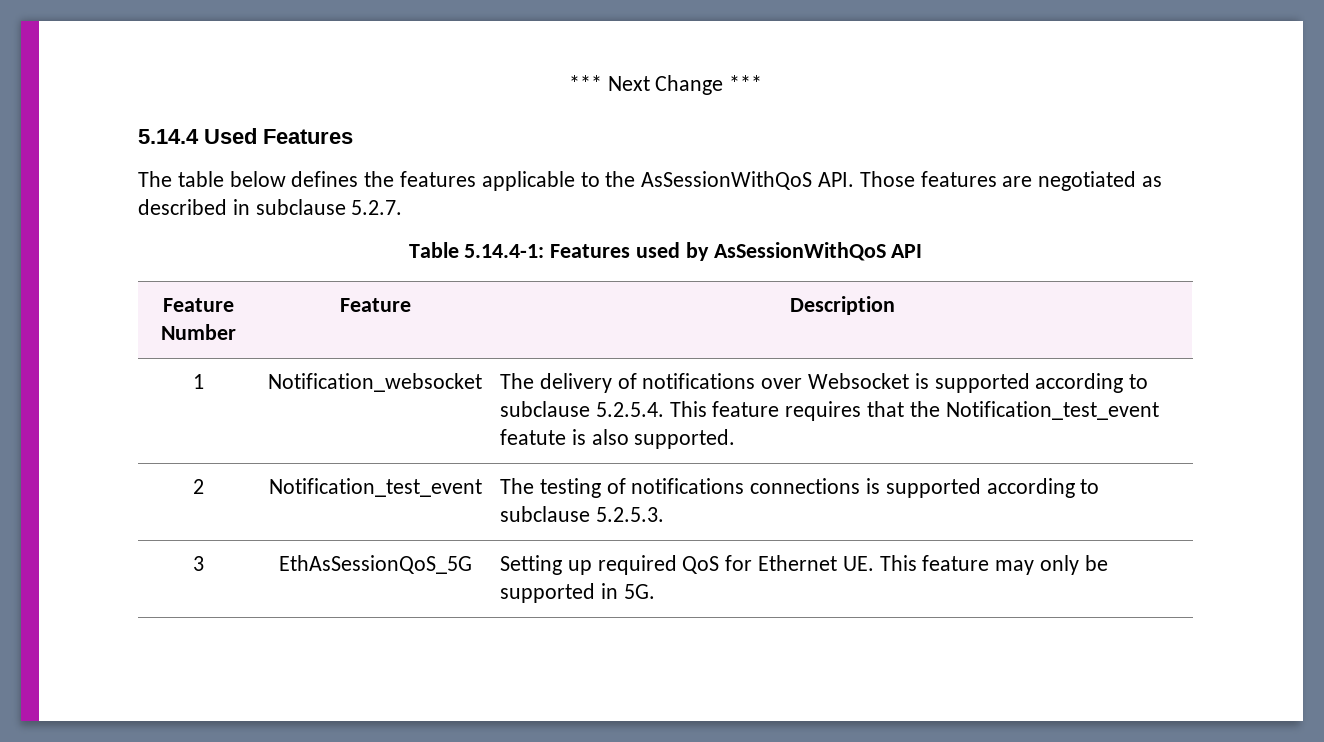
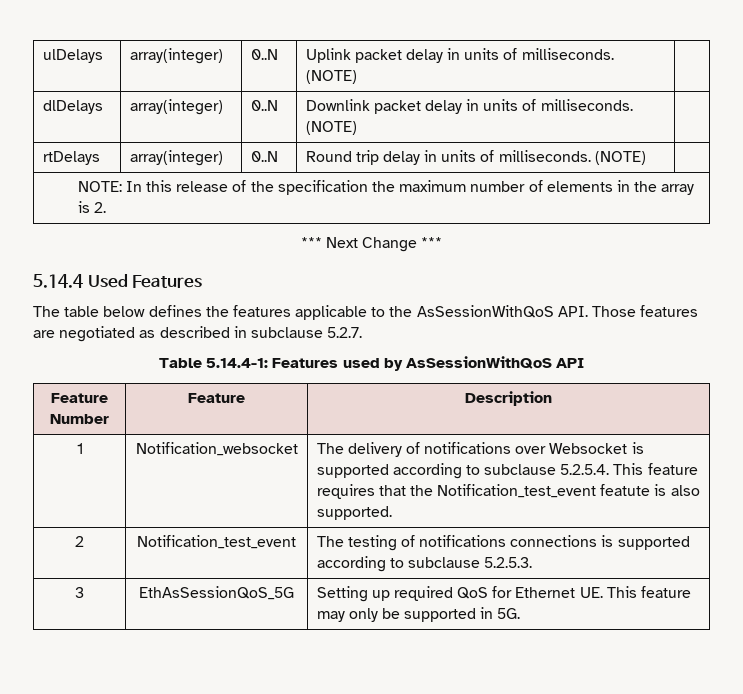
+ ulDelays | array(integer) | 0..N | Uplink packet delay in units of milliseconds. (NOTE) |
+ dlDelays | array(integer) | 0..N | Downlink packet delay in units of milliseconds. (NOTE) |
+ rtDelays | array(integer) | 0..N | Round trip delay in units of milliseconds. (NOTE) |
+ NOTE: In this release of the specification the maximum number of elements in the array is 2.

